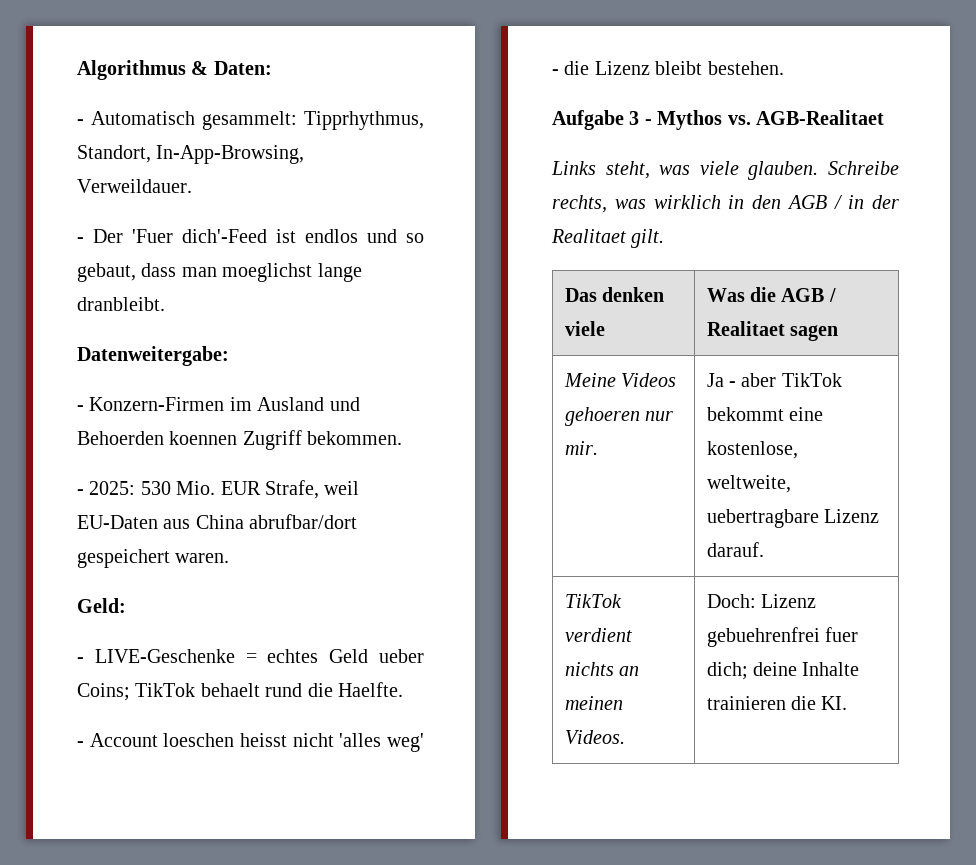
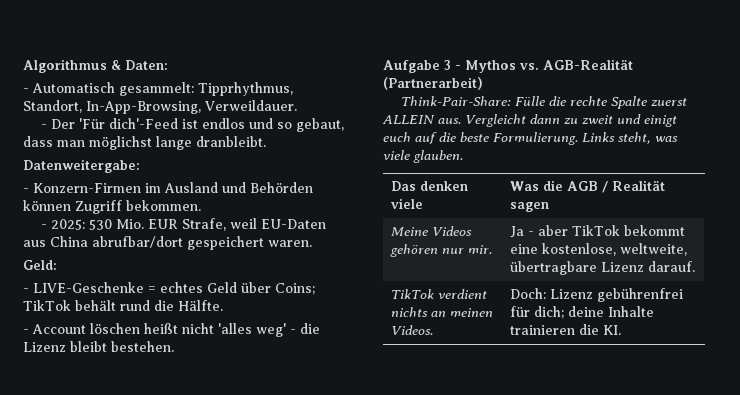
- - Der 'Fuer dich'-Feed ist endlos und so gebaut, dass man moeglichst lange dranbleibt.
+ - Der 'Für dich'-Feed ist endlos und so gebaut, dass man möglichst lange dranbleibt.
- - Konzern-Firmen im Ausland und Behoerden koennen Zugriff bekommen.
+ - Konzern-Firmen im Ausland und Behörden können Zugriff bekommen.
- - LIVE-Geschenke = echtes Geld ueber Coins; TikTok behaelt rund die Haelfte.
+ - LIVE-Geschenke = echtes Geld über Coins; TikTok behält rund die Hälfte.
- - Account loeschen heisst nicht 'alles weg' - die Lizenz bleibt bestehen.
+ - Account löschen heißt nicht 'alles weg' - die Lizenz bleibt bestehen.
- Aufgabe 3 - Mythos vs. AGB-Realitaet
- Links steht, was viele glauben. Schreibe rechts, was wirklich in den AGB / in der Realitaet gilt.
+ Aufgabe 3 - Mythos vs. AGB-Realität (Partnerarbeit)
+ Think-Pair-Share: Fülle die rechte Spalte zuerst ALLEIN aus. Vergleicht dann zu zweit und einigt euch auf die beste Formulierung. Links steht, was viele glauben.
- Das denken viele | Was die AGB / Realitaet sagen
+ Das denken viele | Was die AGB / Realität sagen
- Meine Videos gehoeren nur mir. | Ja - aber TikTok bekommt eine kostenlose, weltweite, uebertragbare Lizenz darauf.
+ Meine Videos gehören nur mir. | Ja - aber TikTok bekommt eine kostenlose, weltweite, übertragbare Lizenz darauf.
- TikTok verdient nichts an meinen Videos. | Doch: Lizenz gebuehrenfrei fuer dich; deine Inhalte trainieren die KI.
+ TikTok verdient nichts an meinen Videos. | Doch: Lizenz gebührenfrei für dich; deine Inhalte trainieren die KI.

